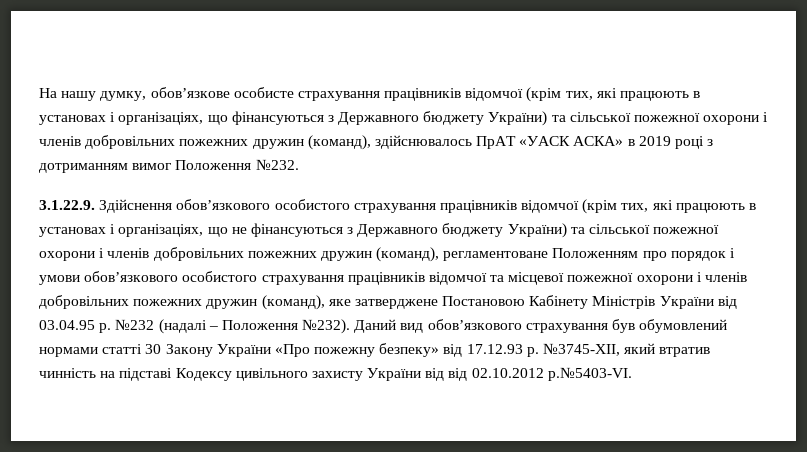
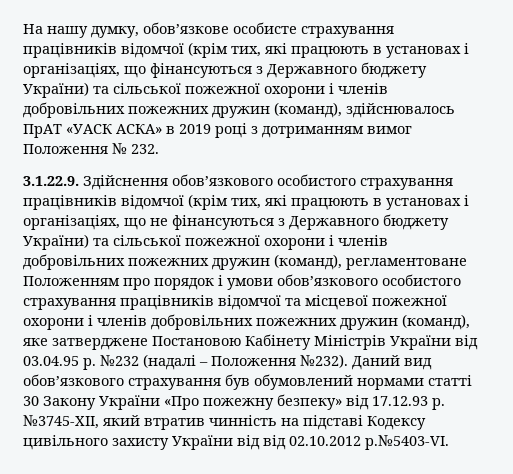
- На нашу думку, обов’язкове особисте страхування працівників відомчої (крім тих, які працюють в установах і організаціях, що фінансуються з Державного бюджету України) та сільської пожежної охорони і членів добровільних пожежних дружин (команд), здійснювалось ПрАТ «УАСК АСКА» в 2019 році з дотриманням вимог Положення №232.
+ На нашу думку, обов’язкове особисте страхування працівників відомчої (крім тих, які працюють в установах і організаціях, що фінансуються з Державного бюджету України) та сільської пожежної охорони і членів добровільних пожежних дружин (команд), здійснювалось ПрАТ «УАСК АСКА» в 2019 році з дотриманням вимог Положення № 232.

